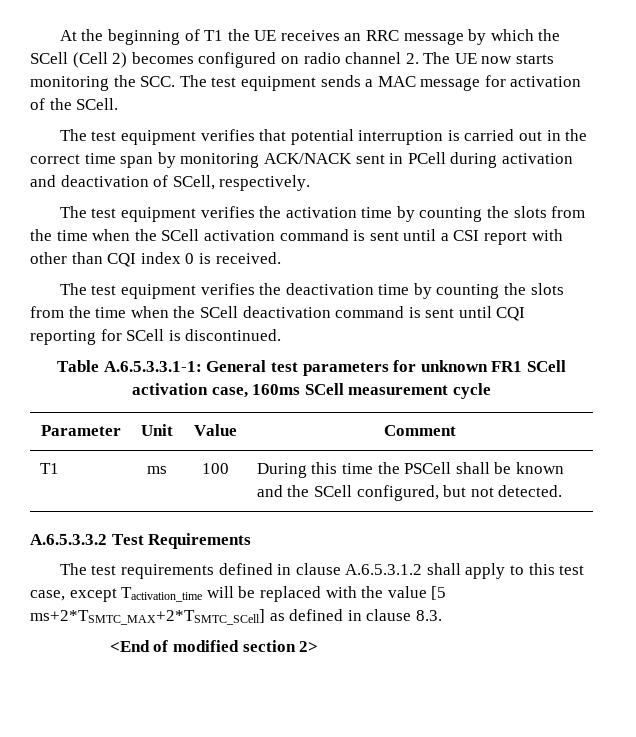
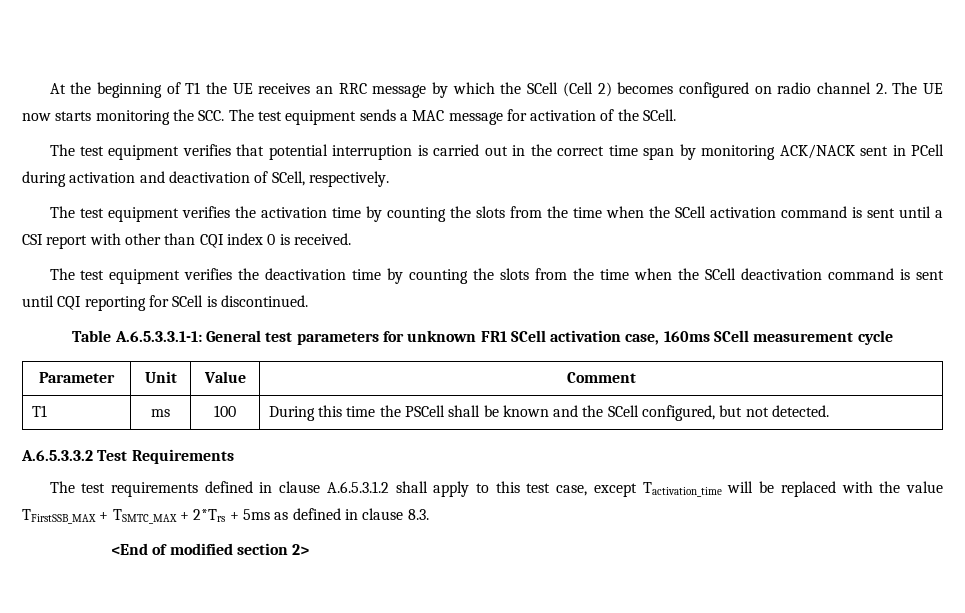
- The test requirements defined in clause A.6.5.3.1.2 shall apply to this test case, except Tactivation_time will be replaced with the value [5 ms+2*TSMTC_MAX+2*TSMTC_SCell] as defined in clause 8.3.
+ The test requirements defined in clause A.6.5.3.1.2 shall apply to this test case, except Tactivation_time will be replaced with the value TFirstSSB_MAX + TSMTC_MAX + 2*Trs + 5ms as defined in clause 8.3.

